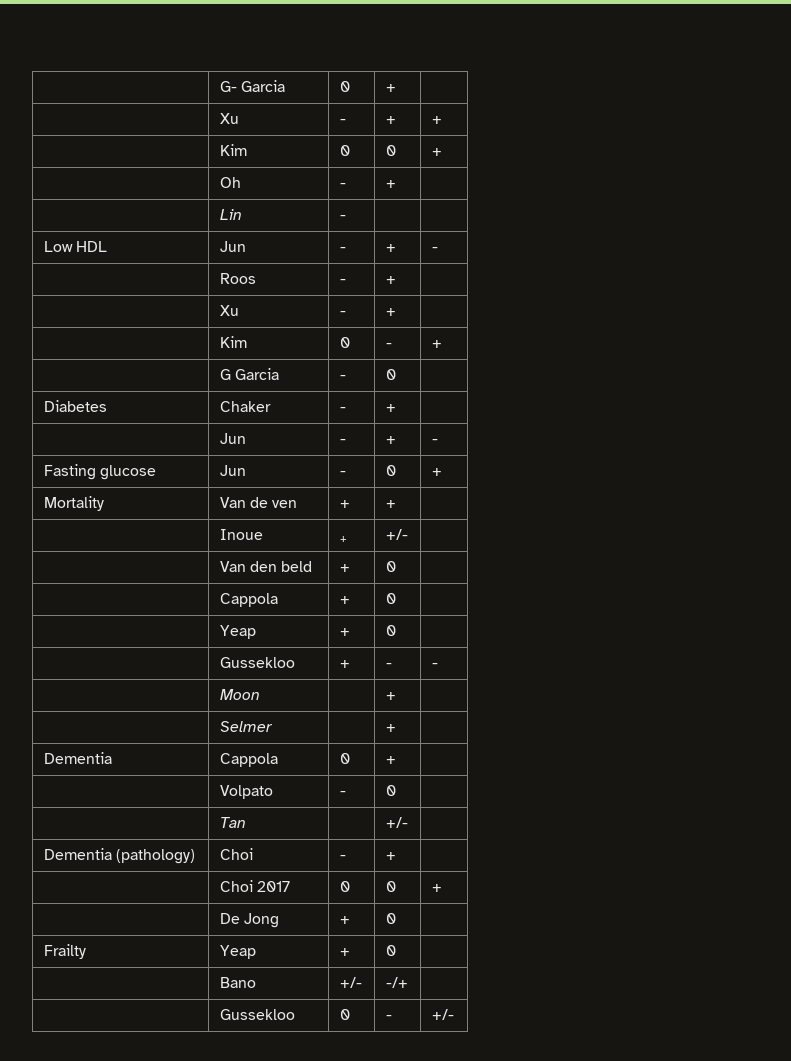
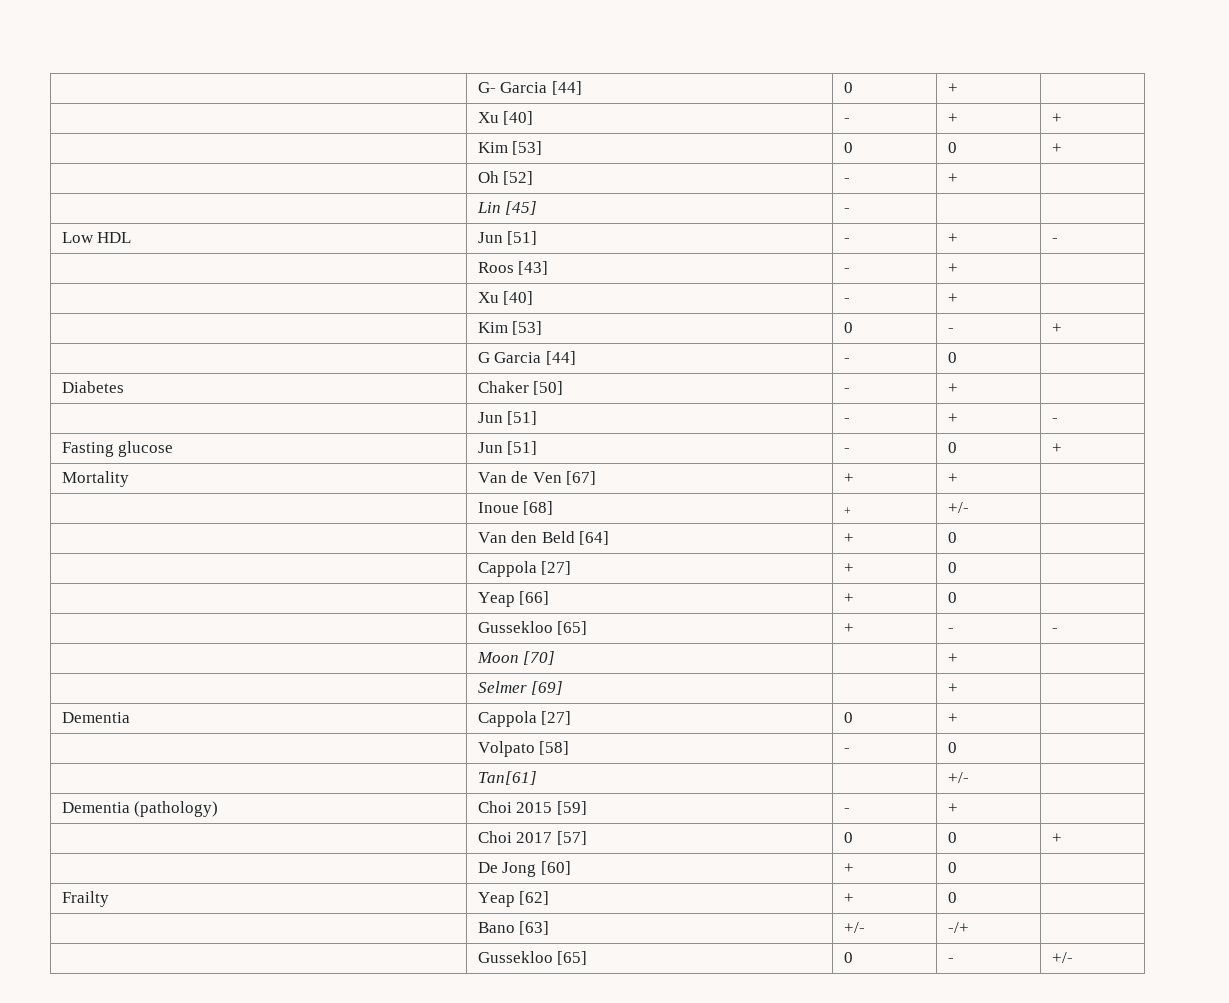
- | G- Garcia | 0 | + |
+ | G- Garcia [44] | 0 | + |
- | Xu | - | + | +
+ | Xu [40] | - | + | +
- | Kim | 0 | 0 | +
+ | Kim [53] | 0 | 0 | +
- | Oh | - | + |
+ | Oh [52] | - | + |
- | Lin | - | |
+ | Lin [45] | - | |
- Low HDL | Jun | - | + | -
+ Low HDL | Jun [51] | - | + | -
- | Roos | - | + |
- | Xu | - | + |
+ | Roos [43] | - | + |
+ | Xu [40] | - | + |
- | Kim | 0 | - | +
+ | Kim [53] | 0 | - | +
- | G Garcia | - | 0 |
+ | G Garcia [44] | - | 0 |
- Diabetes | Chaker | - | + |
- | Jun | - | + | -
+ Diabetes | Chaker [50] | - | + |
+ | Jun [51] | - | + | -
- Fasting glucose | Jun | - | 0 | +
+ Fasting glucose | Jun [51] | - | 0 | +
- Mortality | Van de ven | + | + |
+ Mortality | Van de Ven [67] | + | + |
- | Inoue | + | +/- |
+ | Inoue [68] | + | +/- |
- | Van den beld | + | 0 |
+ | Van den Beld [64] | + | 0 |
- | Cappola | + | 0 |
- | Yeap | + | 0 |
+ | Cappola [27] | + | 0 |
+ | Yeap [66] | + | 0 |
- | Gussekloo | + | - | -
+ | Gussekloo [65] | + | - | -
- | Moon | | + |
+ | Moon [70] | | + |
- | Selmer | | + |
+ | Selmer [69] | | + |
- Dementia | Cappola | 0 | + |
+ Dementia | Cappola [27] | 0 | + |
- | Volpato | - | 0 |
+ | Volpato [58] | - | 0 |
- | Tan | | +/- |
+ | Tan[61] | | +/- |
- Dementia (pathology) | Choi | - | + |
+ Dementia (pathology) | Choi 2015 [59] | - | + |
- | Choi 2017 | 0 | 0 | +
+ | Choi 2017 [57] | 0 | 0 | +
- | De Jong | + | 0 |
+ | De Jong [60] | + | 0 |
- Frailty | Yeap | + | 0 |
+ Frailty | Yeap [62] | + | 0 |
- | Bano | +/- | -/+ |
+ | Bano [63] | +/- | -/+ |
- | Gussekloo | 0 | - | +/-
+ | Gussekloo [65] | 0 | - | +/-

